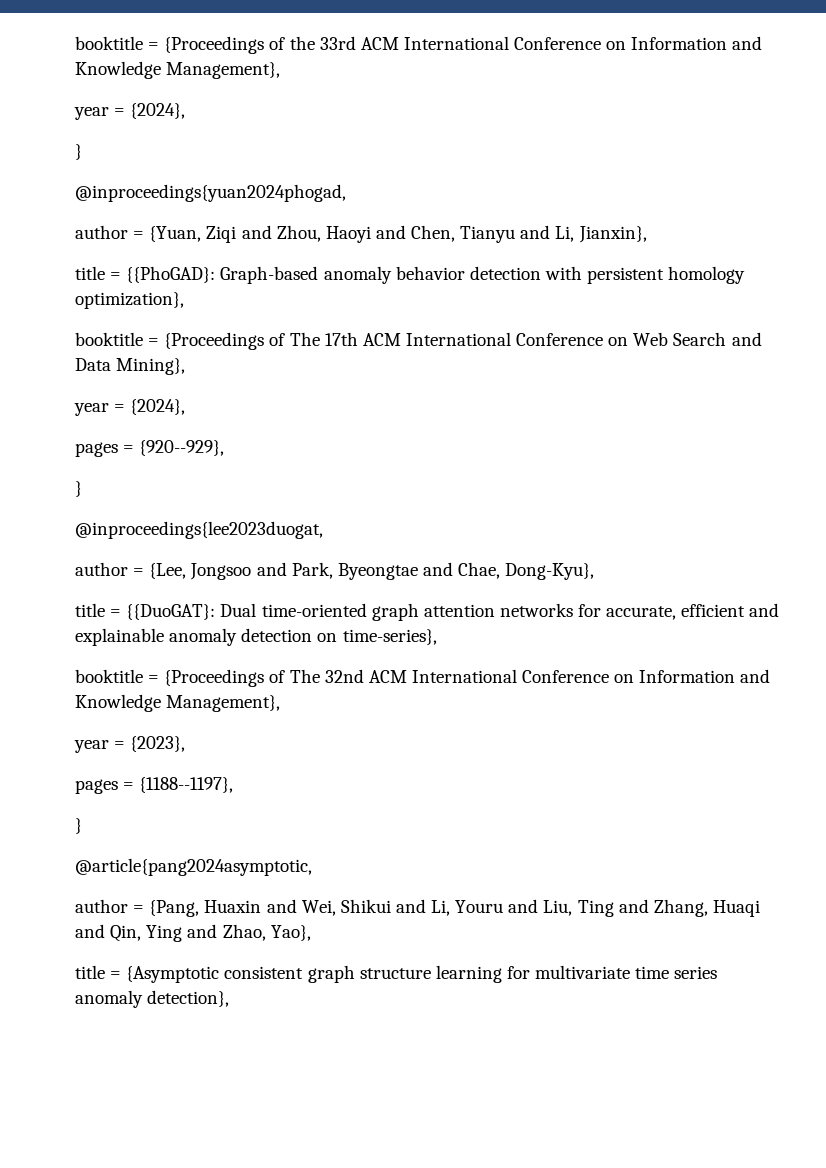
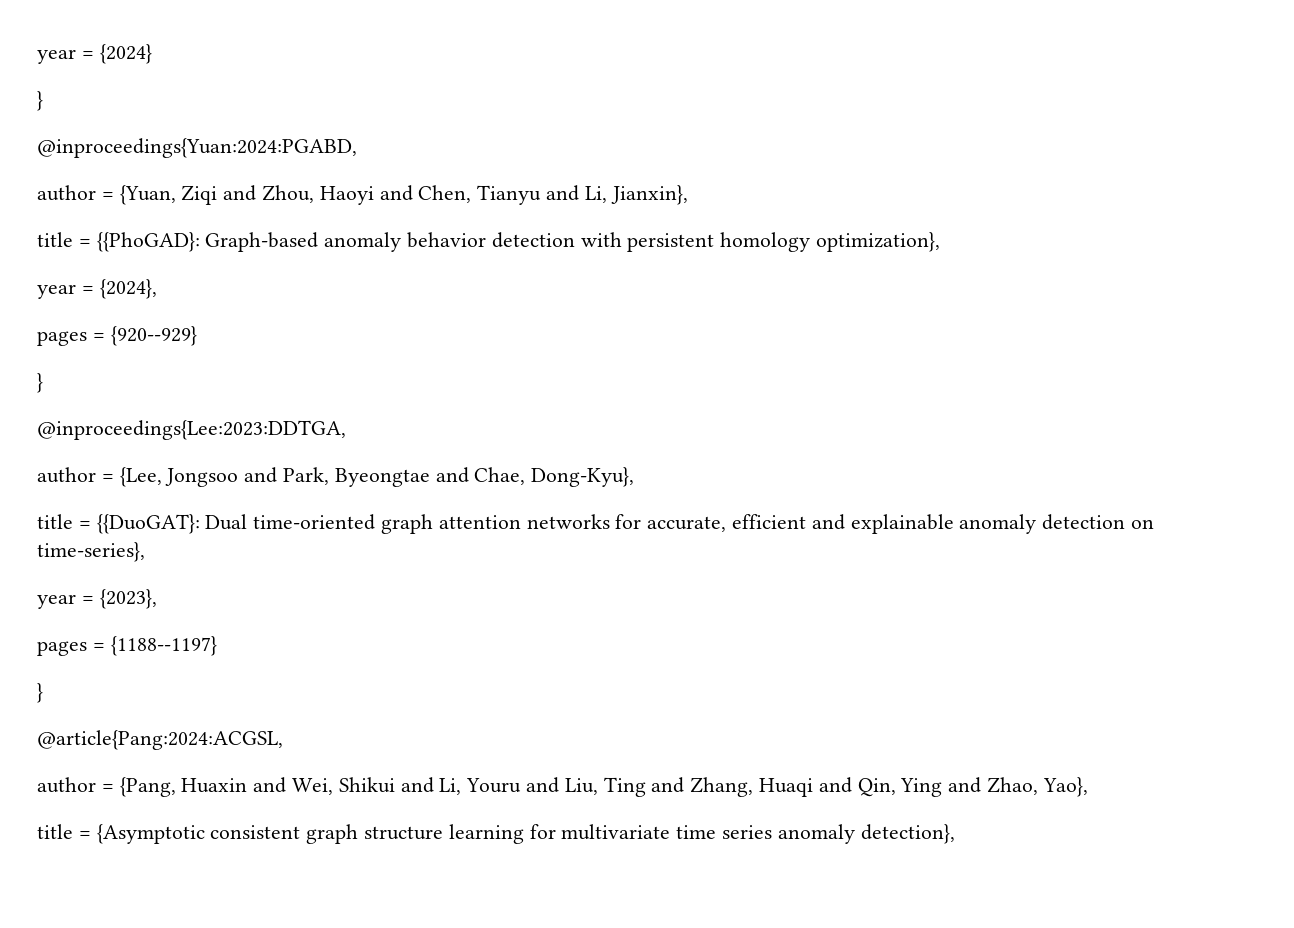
- booktitle = {Proceedings of the 33rd ACM International Conference on Information and Knowledge Management},
- year = {2024},
+ year = {2024}
  }
- @inproceedings{yuan2024phogad,
+ @inproceedings{Yuan:2024:PGABD,
- booktitle = {Proceedings of The 17th ACM International Conference on Web Search and Data Mining},
- pages = {920--929},
+ pages = {920--929}
  }
- @inproceedings{lee2023duogat,
+ @inproceedings{Lee:2023:DDTGA,
- booktitle = {Proceedings of The 32nd ACM International Conference on Information and Knowledge Management},
- pages = {1188--1197},
+ pages = {1188--1197}
  }
- @article{pang2024asymptotic,
+ @article{Pang:2024:ACGSL,

